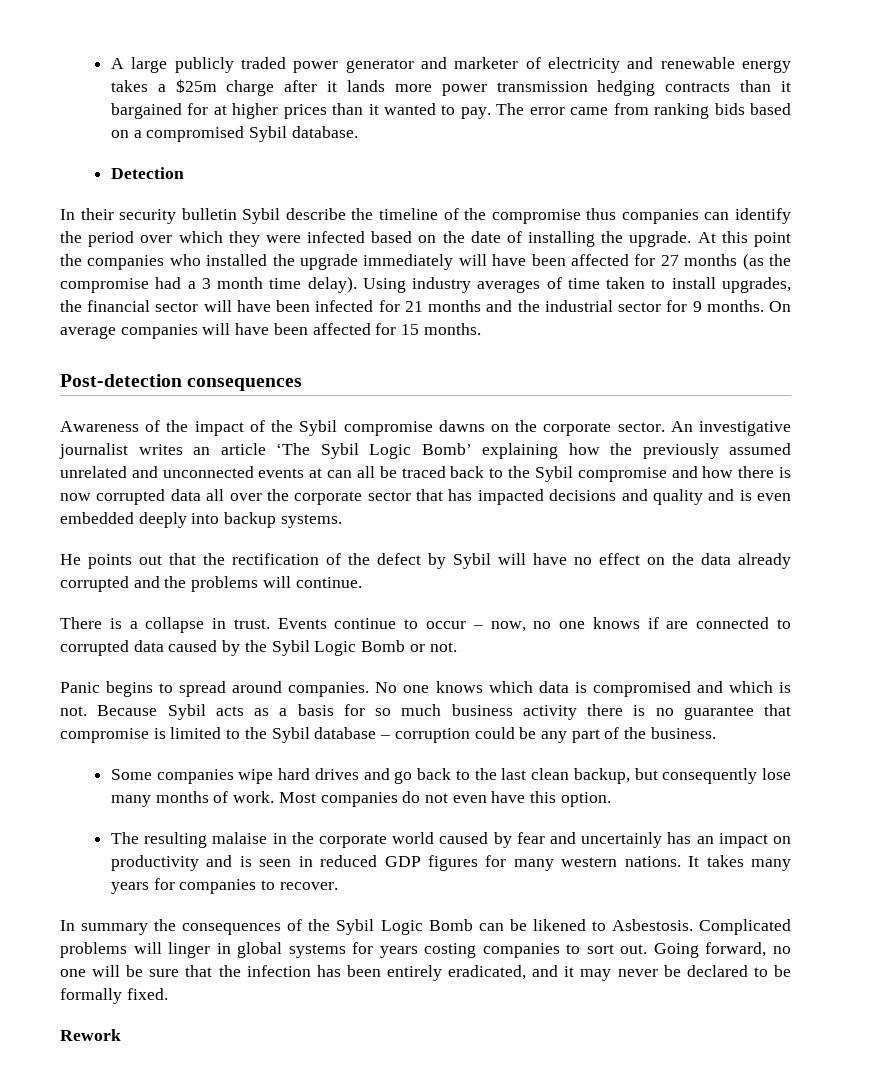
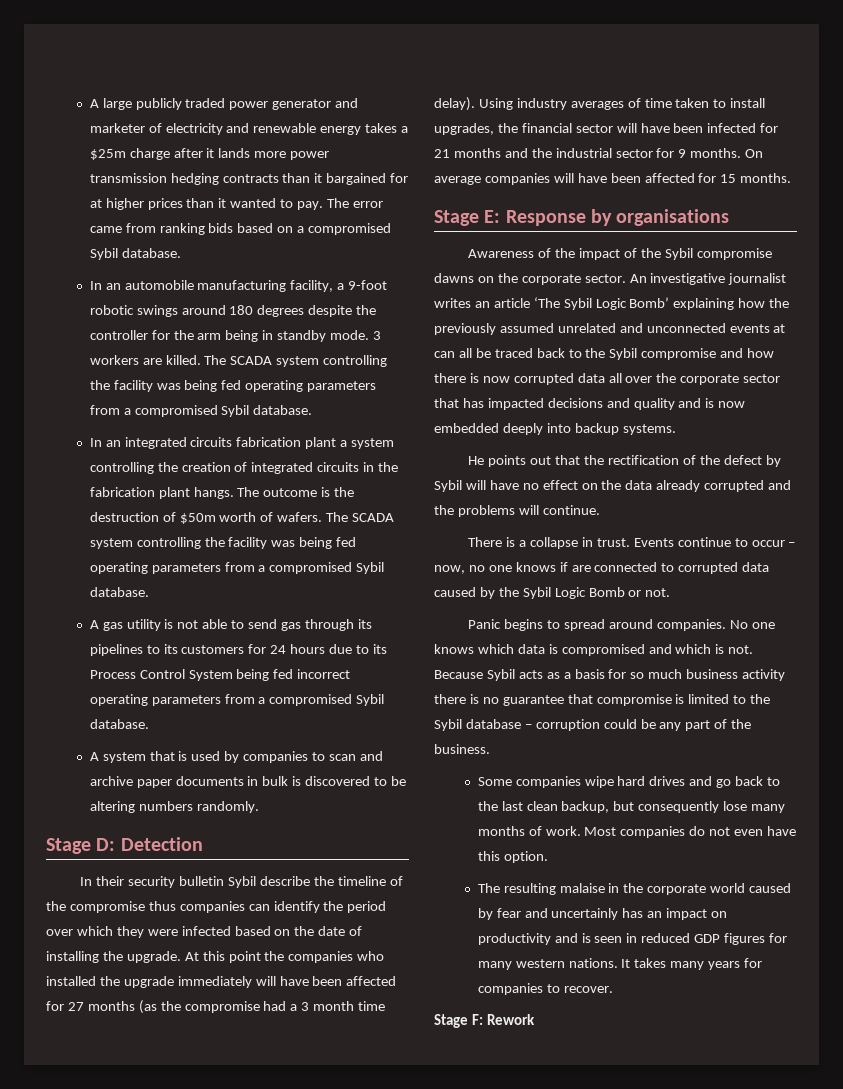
- Detection
+ In an automobile manufacturing facility, a 9-foot robotic swings around 180 degrees despite the controller for the arm being in standby mode. 3 workers are killed. The SCADA system controlling the facility was being fed operating parameters from a compromised Sybil database.
+ In an integrated circuits fabrication plant a system controlling the creation of integrated circuits in the fabrication plant hangs. The outcome is the destruction of $50m worth of wafers. The SCADA system controlling the facility was being fed operating parameters from a compromised Sybil database.
+ A gas utility is not able to send gas through its pipelines to its customers for 24 hours due to its Process Control System being fed incorrect operating parameters from a compromised Sybil database.
+ A system that is used by companies to scan and archive paper documents in bulk is discovered to be altering numbers randomly.
+ Stage D: Detection
- Post-detection consequences
+ Stage E: Response by organisations
- An investigative journalist writes an article ‘The Sybil Logic Bomb’ explaining how the previously assumed unrelated and unconnected events at can all be traced back to the Sybil compromise and how there is now corrupted data all over the corporate sector that has impacted decisions and quality and is even embedded deeply into backup systems.
+ An investigative journalist writes an article ‘The Sybil Logic Bomb’ explaining how the previously assumed unrelated and unconnected events at can all be traced back to the Sybil compromise and how there is now corrupted data all over the corporate sector that has impacted decisions and quality and is now embedded deeply into backup systems.
- In summary the consequences of the Sybil Logic Bomb can be likened to Asbestosis. Complicated problems will linger in global systems for years costing companies to sort out. Going forward, no one will be sure that the infection has been entirely eradicated, and it may never be declared to be formally fixed.
- Rework
+ Stage F: Rework

